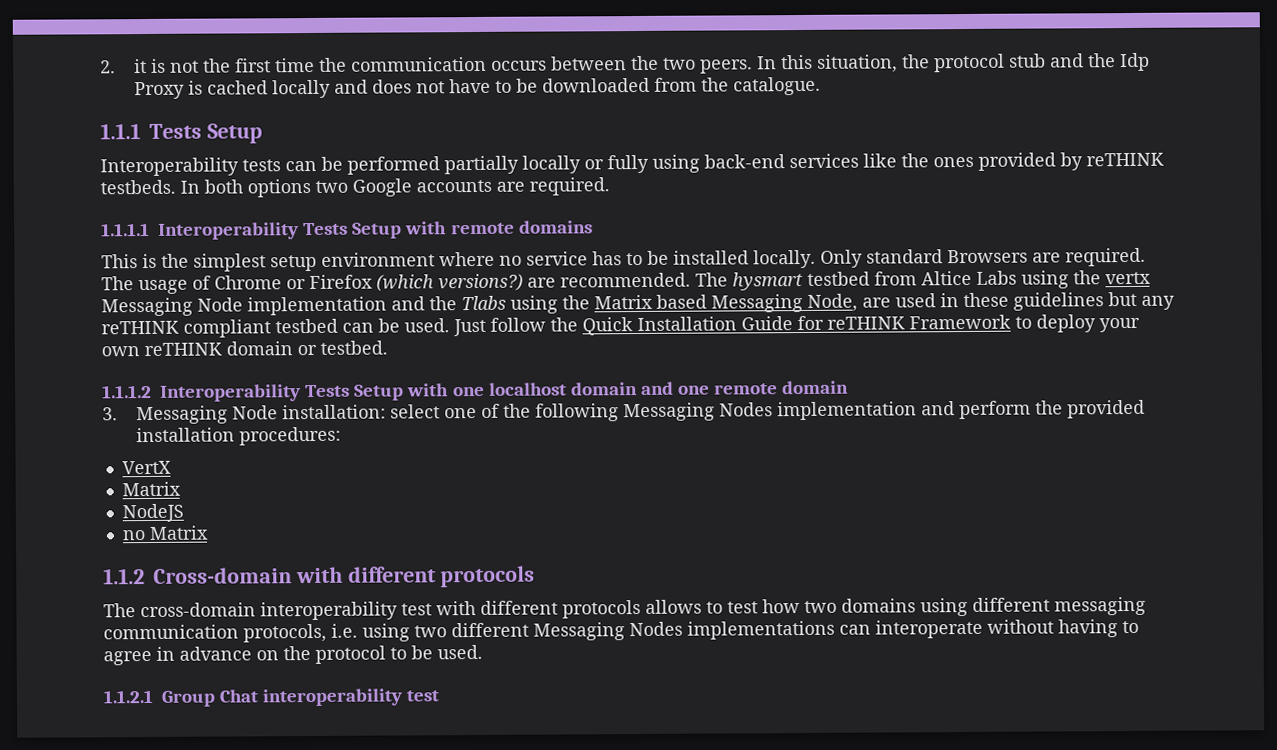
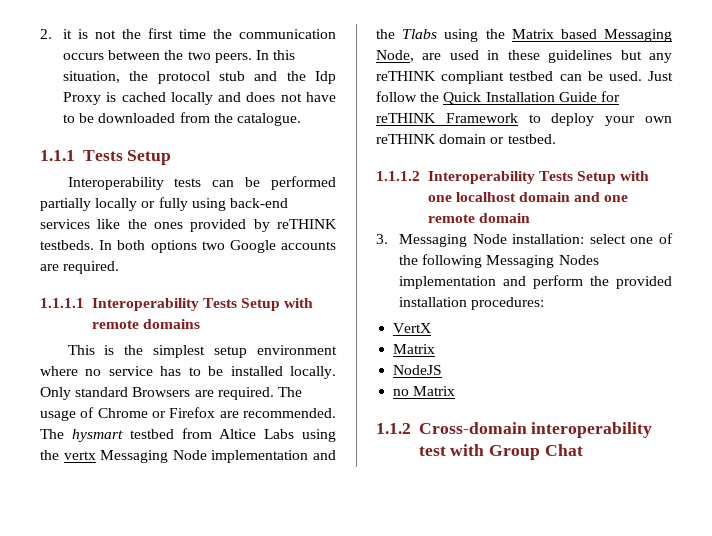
- The usage of Chrome or Firefox (which versions?) are recommended.
+ The usage of Chrome or Firefox are recommended.
- 1.1.2 Cross-domain with different protocols
- The cross-domain interoperability test with different protocols allows to test how two domains using different messaging communication protocols, i.e. using two different Messaging Nodes implementations can interoperate without having to agree in advance on the protocol to be used.
- 1.1.2.1 Group Chat interoperability test
+ 1.1.2 Cross-domain interoperability test with Group Chat

